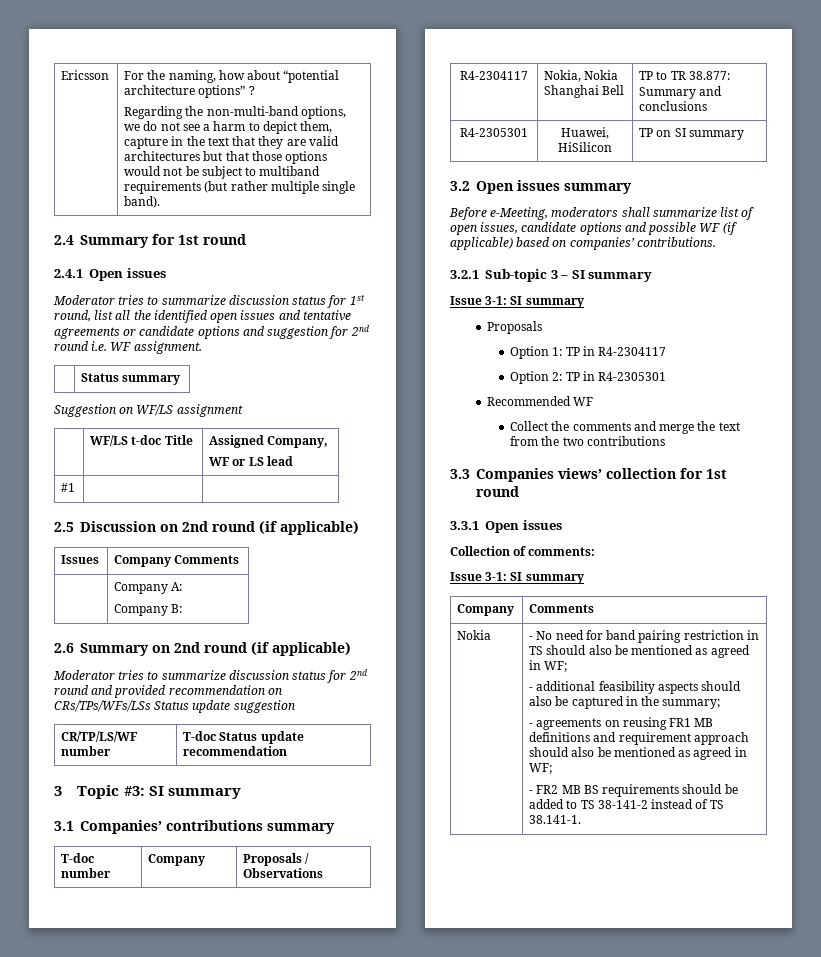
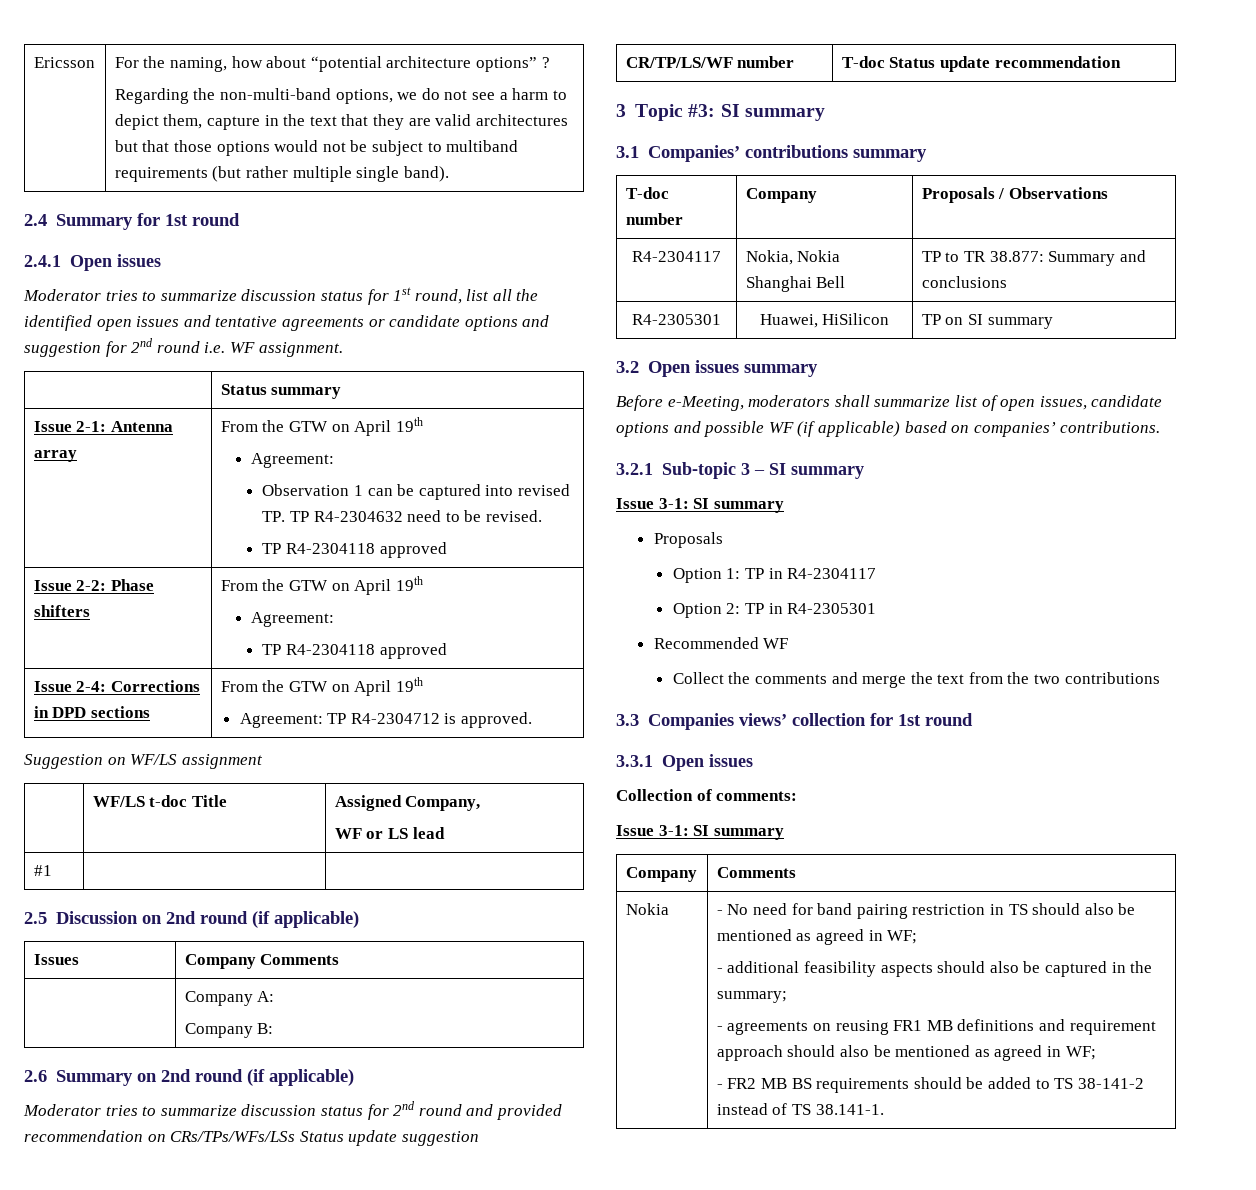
+ Issue 2-1: Antenna array | From the GTW on April 19th
+ Agreement:
+ Observation 1 can be captured into revised TP. TP R4-2304632 need to be revised.
+ TP R4-2304118 approved
+ Issue 2-2: Phase shifters | From the GTW on April 19th
+ Agreement:
+ TP R4-2304118 approved
+ Issue 2-4: Corrections in DPD sections | From the GTW on April 19th
+ Agreement: TP R4-2304712 is approved.

